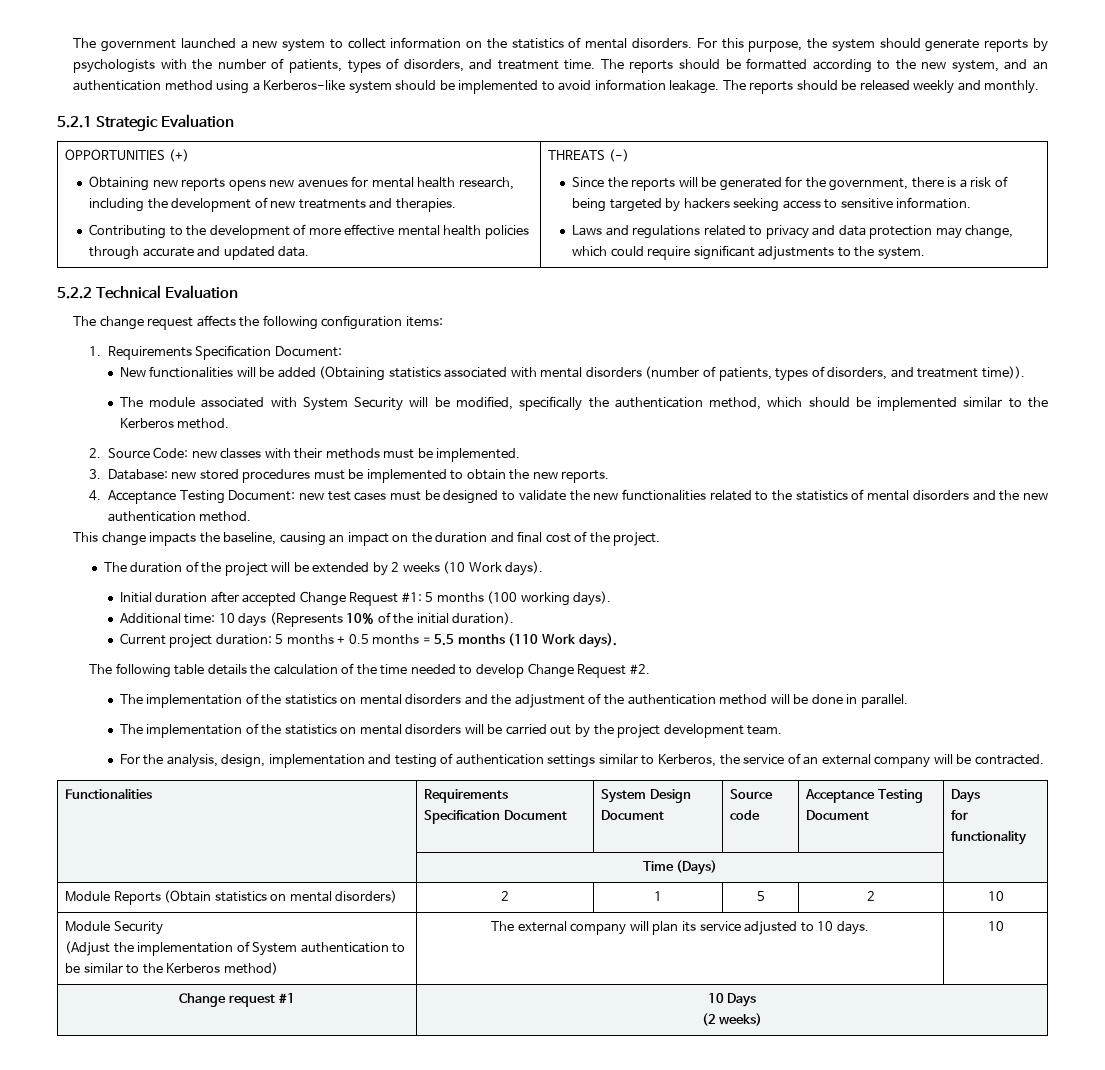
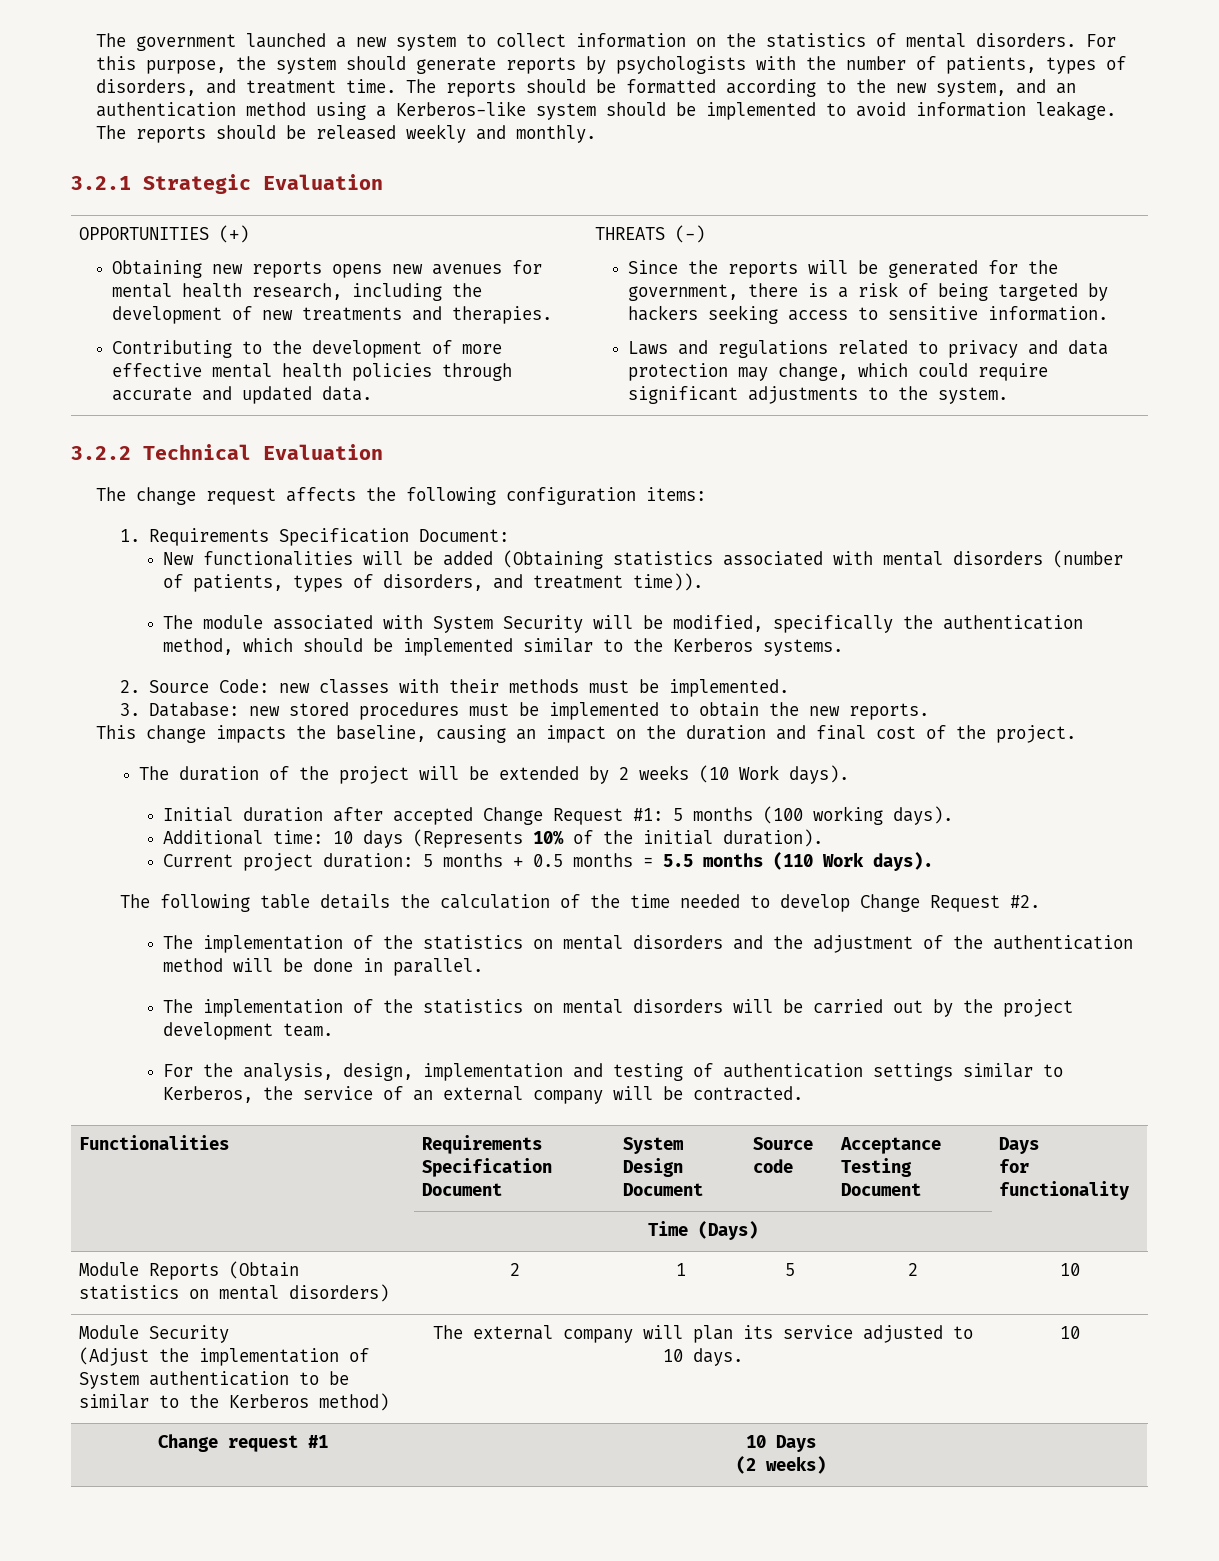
- 5.2.1 Strategic Evaluation
+ 3.2.1 Strategic Evaluation
- 5.2.2 Technical Evaluation
+ 3.2.2 Technical Evaluation
- The module associated with System Security will be modified, specifically the authentication method, which should be implemented similar to the Kerberos method.
+ The module associated with System Security will be modified, specifically the authentication method, which should be implemented similar to the Kerberos systems.
- 4. Acceptance Testing Document: new test cases must be designed to validate the new functionalities related to the statistics of mental disorders and the new authentication method.

